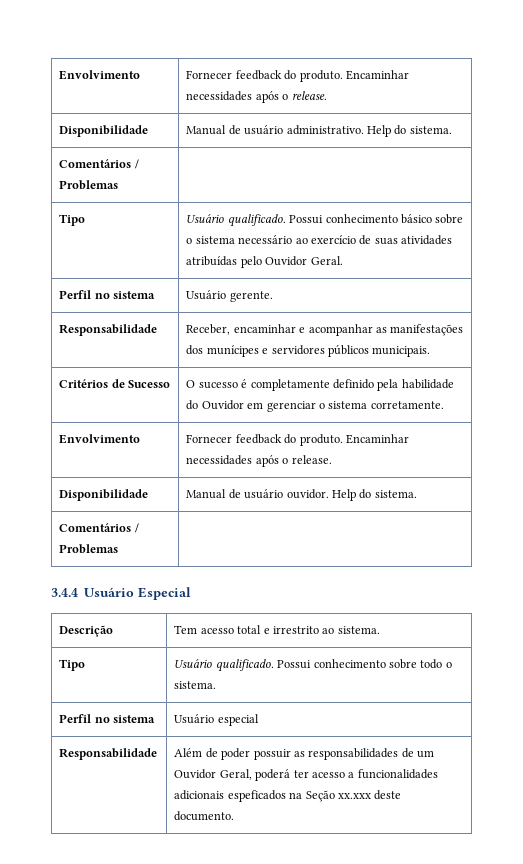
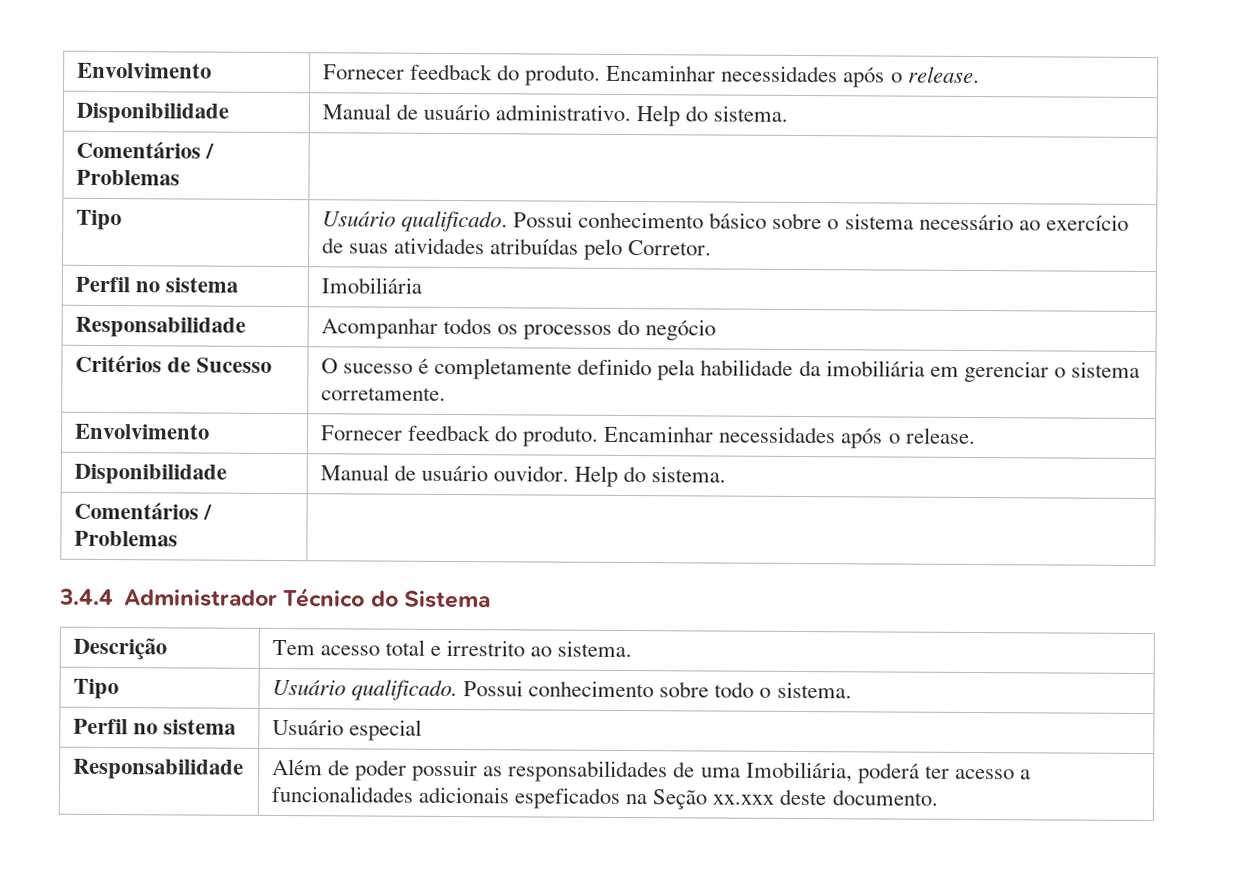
- Tipo | Usuário qualificado. Possui conhecimento básico sobre o sistema necessário ao exercício de suas atividades atribuídas pelo Ouvidor Geral.
- Perfil no sistema | Usuário gerente.
- Responsabilidade | Receber, encaminhar e acompanhar as manifestações dos munícipes e servidores públicos municipais.
+ Tipo | Usuário qualificado. Possui conhecimento básico sobre o sistema necessário ao exercício de suas atividades atribuídas pelo Corretor.
+ Perfil no sistema | Imobiliária
+ Responsabilidade | Acompanhar todos os processos do negócio
- Critérios de Sucesso | O sucesso é completamente definido pela habilidade do Ouvidor em gerenciar o sistema corretamente.
+ Critérios de Sucesso | O sucesso é completamente definido pela habilidade da imobiliária em gerenciar o sistema corretamente.
- 3.4.4 Usuário Especial
+ 3.4.4 Administrador Técnico do Sistema
- Responsabilidade | Além de poder possuir as responsabilidades de um Ouvidor Geral, poderá ter acesso a funcionalidades adicionais espeficados na Seção xx.xxx deste documento.
+ Responsabilidade | Além de poder possuir as responsabilidades de uma Imobiliária, poderá ter acesso a funcionalidades adicionais espeficados na Seção xx.xxx deste documento.

